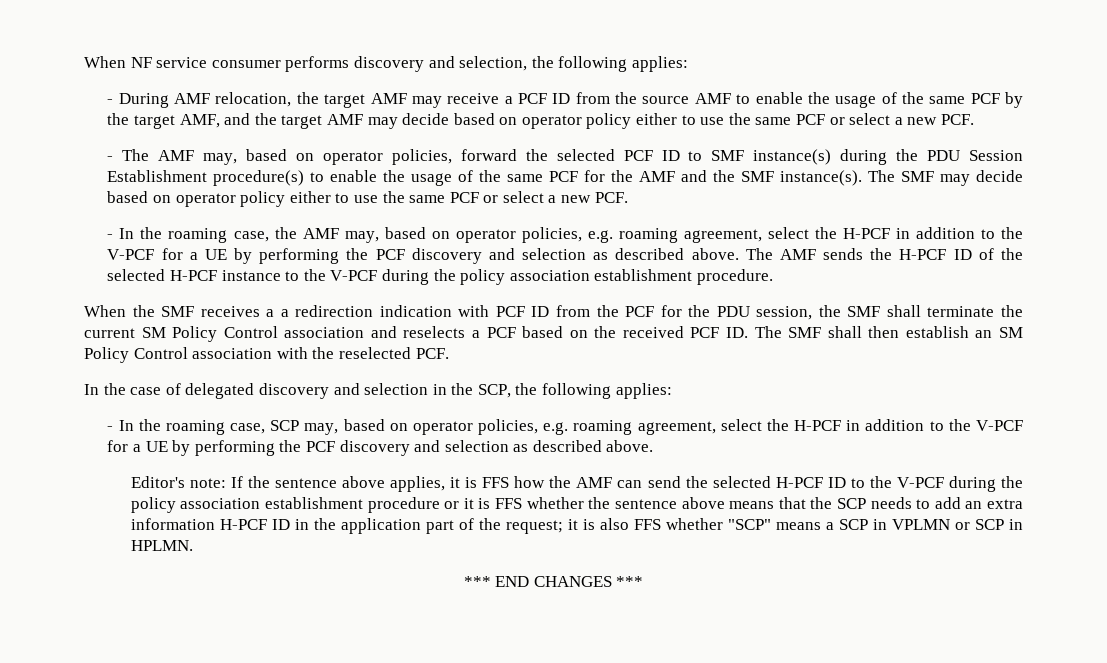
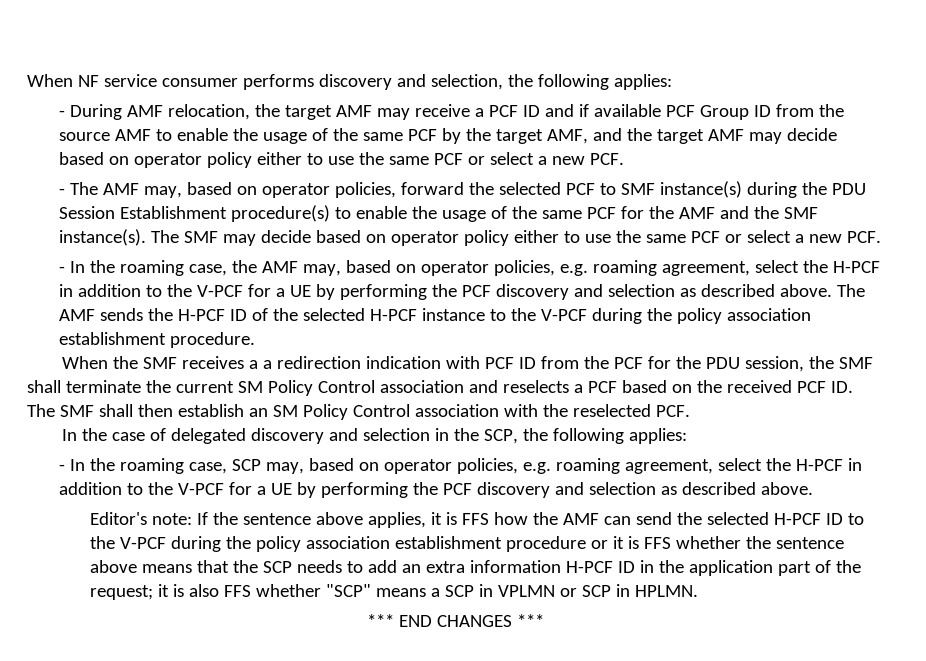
- - During AMF relocation, the target AMF may receive a PCF ID from the source AMF to enable the usage of the same PCF by the target AMF, and the target AMF may decide based on operator policy either to use the same PCF or select a new PCF.
+ - During AMF relocation, the target AMF may receive a PCF ID and if available PCF Group ID from the source AMF to enable the usage of the same PCF by the target AMF, and the target AMF may decide based on operator policy either to use the same PCF or select a new PCF.
- - The AMF may, based on operator policies, forward the selected PCF ID to SMF instance(s) during the PDU Session Establishment procedure(s) to enable the usage of the same PCF for the AMF and the SMF instance(s).
+ - The AMF may, based on operator policies, forward the selected PCF to SMF instance(s) during the PDU Session Establishment procedure(s) to enable the usage of the same PCF for the AMF and the SMF instance(s).

